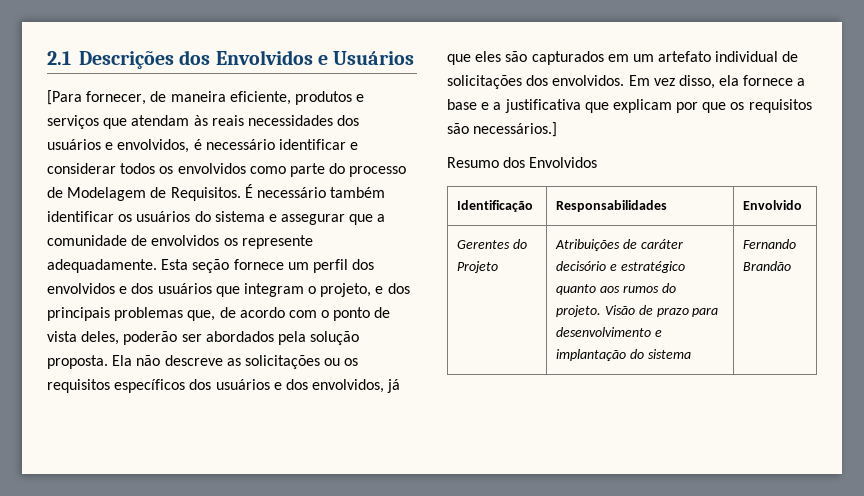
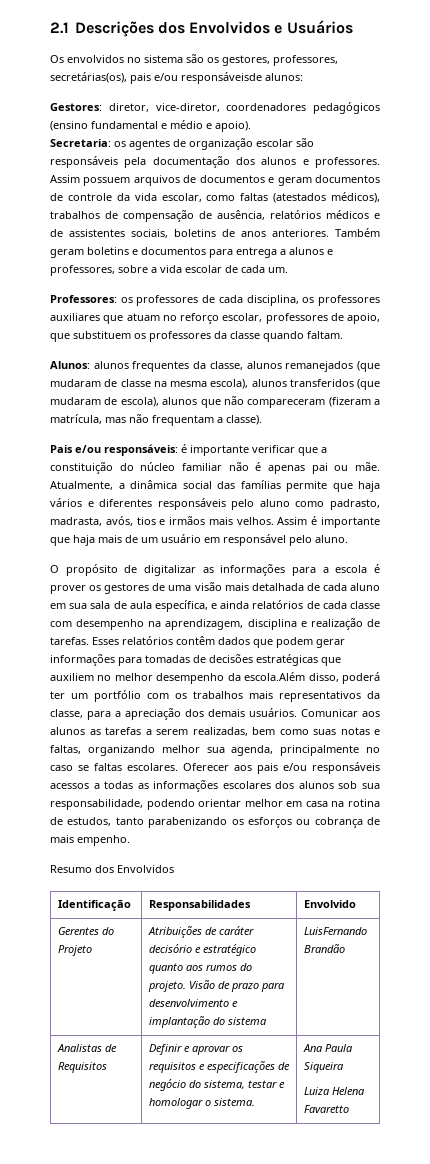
- [Para fornecer, de maneira eficiente, produtos e serviços que atendam às reais necessidades dos usuários e envolvidos, é necessário identificar e considerar todos os envolvidos como parte do processo de Modelagem de Requisitos. É necessário também identificar os usuários do sistema e assegurar que a comunidade de envolvidos os represente adequadamente. Esta seção fornece um perfil dos envolvidos e dos usuários que integram o projeto, e dos principais problemas que, de acordo com o ponto de vista deles, poderão ser abordados pela solução proposta. Ela não descreve as solicitações ou os requisitos específicos dos usuários e dos envolvidos, já que eles são capturados em um artefato individual de solicitações dos envolvidos. Em vez disso, ela fornece a base e a justificativa que explicam por que os requisitos são necessários.]
+ Os envolvidos no sistema são os gestores, professores, secretárias(os), pais e/ou responsáveisde alunos:
+ Gestores: diretor, vice-diretor, coordenadores pedagógicos (ensino fundamental e médio e apoio).
+ Secretaria: os agentes de organização escolar são responsáveis pela documentação dos alunos e professores. Assim possuem arquivos de documentos e geram documentos de controle da vida escolar, como faltas (atestados médicos), trabalhos de compensação de ausência, relatórios médicos e de assistentes sociais, boletins de anos anteriores. Também geram boletins e documentos para entrega a alunos e professores, sobre a vida escolar de cada um.
+ Professores: os professores de cada disciplina, os professores auxiliares que atuam no reforço escolar, professores de apoio, que substituem os professores da classe quando faltam.
+ Alunos: alunos frequentes da classe, alunos remanejados (que mudaram de classe na mesma escola), alunos transferidos (que mudaram de escola), alunos que não compareceram (fizeram a matrícula, mas não frequentam a classe).
+ Pais e/ou responsáveis: é importante verificar que a constituição do núcleo familiar não é apenas pai ou mãe. Atualmente, a dinâmica social das famílias permite que haja vários e diferentes responsáveis pelo aluno como padrasto, madrasta, avós, tios e irmãos mais velhos. Assim é importante que haja mais de um usuário em responsável pelo aluno.
+ O propósito de digitalizar as informações para a escola é prover os gestores de uma visão mais detalhada de cada aluno em sua sala de aula específica, e ainda relatórios de cada classe com desempenho na aprendizagem, disciplina e realização de tarefas. Esses relatórios contêm dados que podem gerar informações para tomadas de decisões estratégicas que auxiliem no melhor desempenho da escola.Além disso, poderá ter um portfólio com os trabalhos mais representativos da classe, para a apreciação dos demais usuários. Comunicar aos alunos as tarefas a serem realizadas, bem como suas notas e faltas, organizando melhor sua agenda, principalmente no caso se faltas escolares. Oferecer aos pais e/ou responsáveis acessos a todas as informações escolares dos alunos sob sua responsabilidade, podendo orientar melhor em casa na rotina de estudos, tanto parabenizando os esforços ou cobrança de mais empenho.
- Gerentes do Projeto | Atribuições de caráter decisório e estratégico quanto aos rumos do projeto. Visão de prazo para desenvolvimento e implantação do sistema | Fernando Brandão
+ Gerentes do Projeto | Atribuições de caráter decisório e estratégico quanto aos rumos do projeto. Visão de prazo para desenvolvimento e implantação do sistema | LuisFernando Brandão
+ Analistas de Requisitos | Definir e aprovar os requisitos e especificações de negócio do sistema, testar e homologar o sistema. | Ana Paula Siqueira
+ Luiza Helena Favaretto

